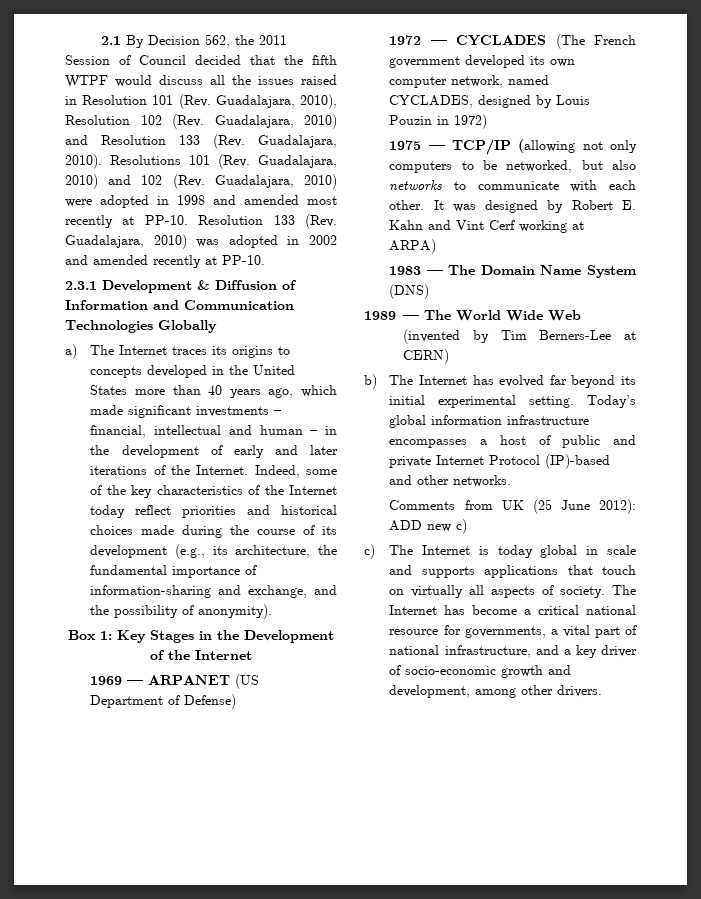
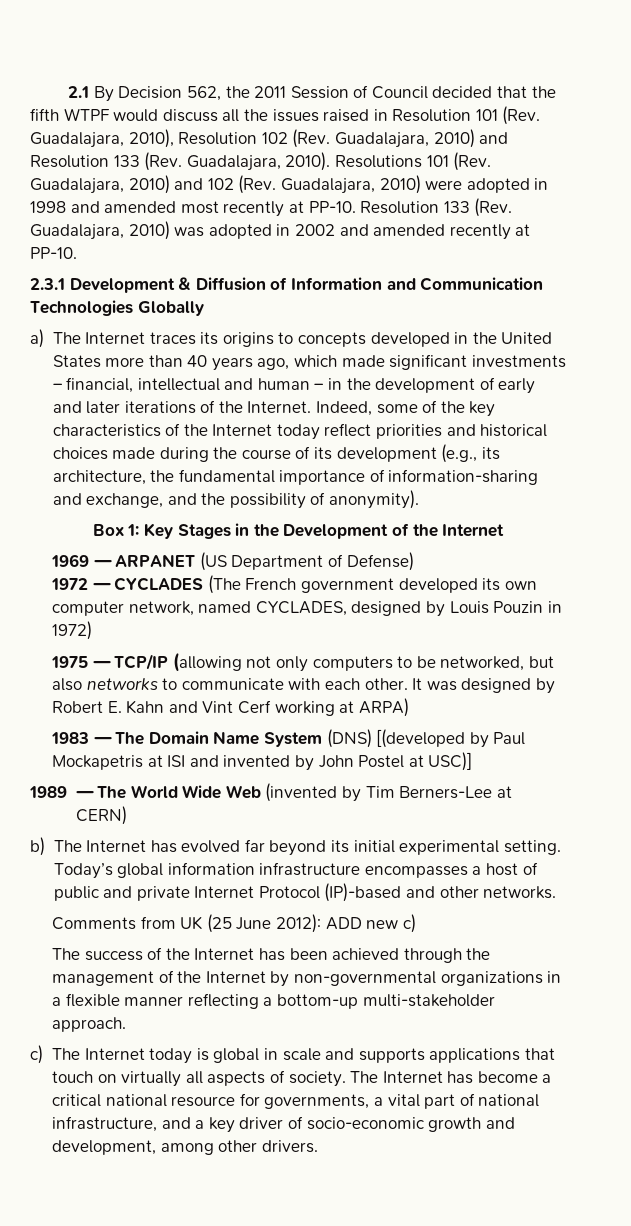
- 1983 — The Domain Name System (DNS)
+ 1983 — The Domain Name System (DNS) [(developed by Paul Mockapetris at ISI and invented by John Postel at USC)]
+ The success of the Internet has been achieved through the management of the Internet by non-governmental organizations in a flexible manner reflecting a bottom-up multi-stakeholder approach.
- c) The Internet is today global in scale and supports applications that touch on virtually all aspects of society.
+ c) The Internet today is global in scale and supports applications that touch on virtually all aspects of society.

